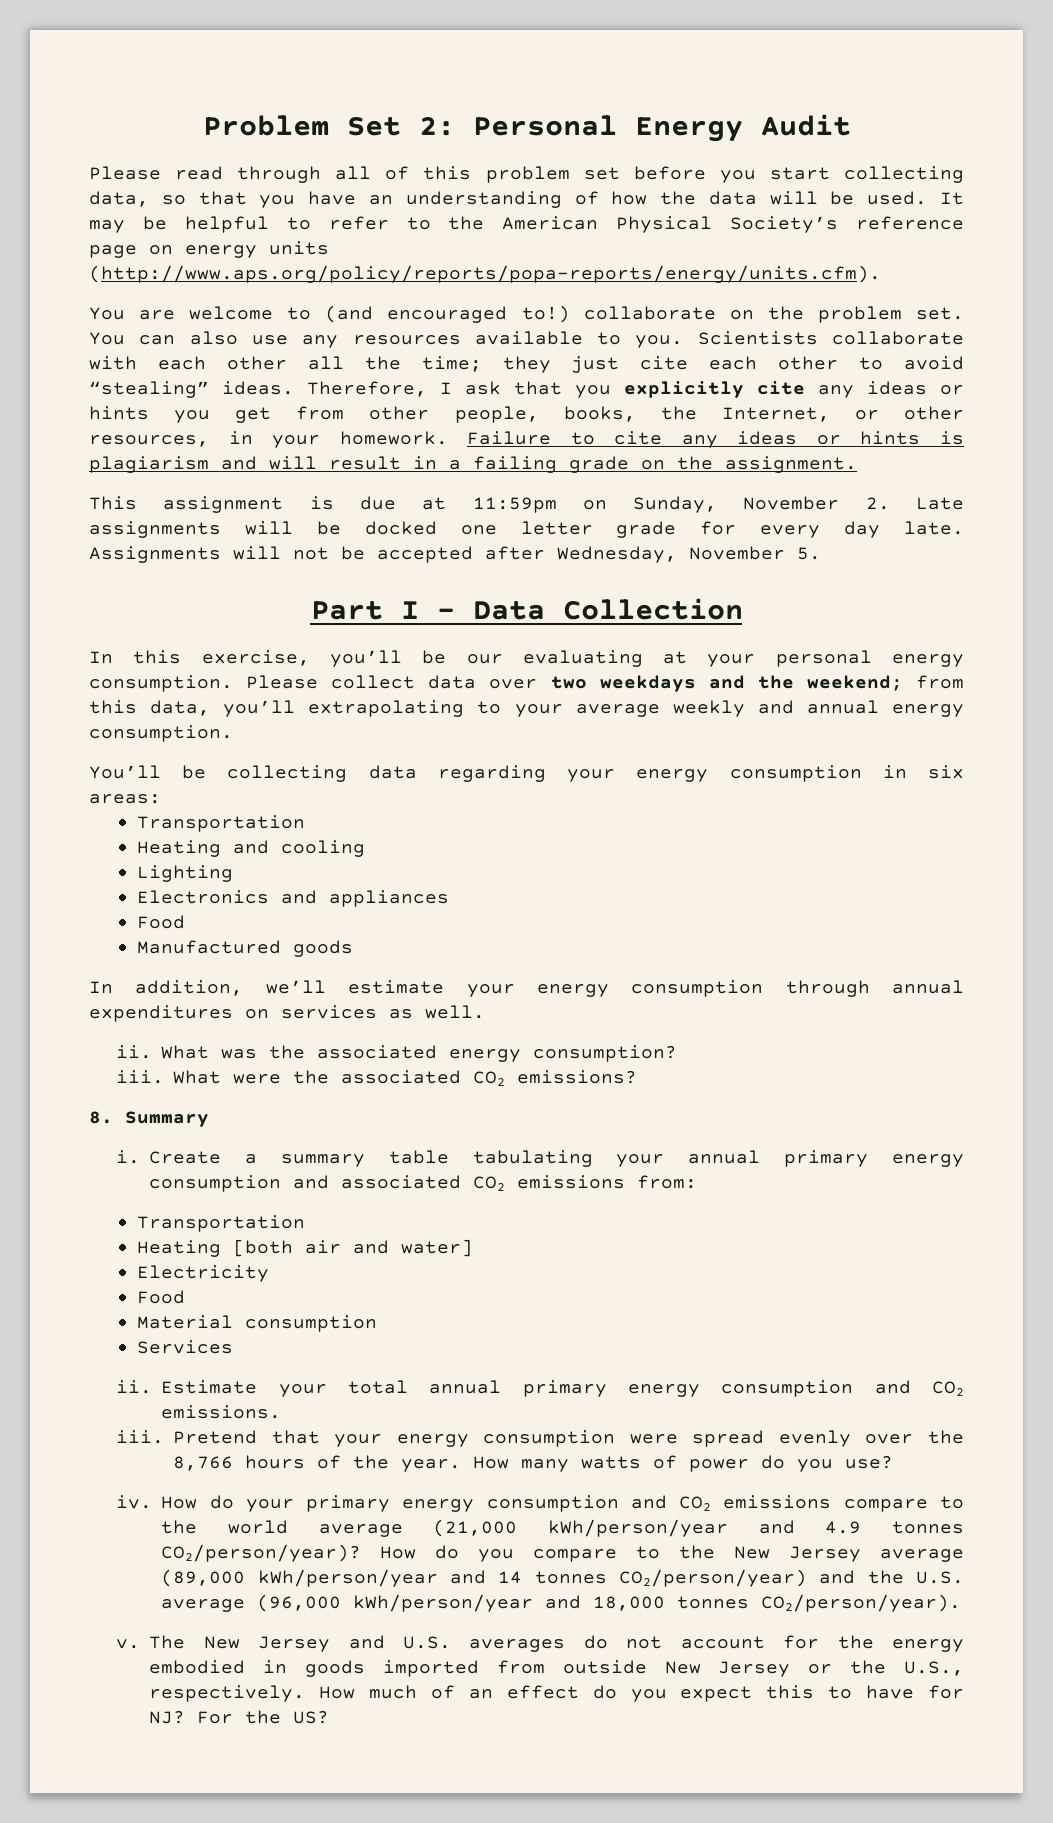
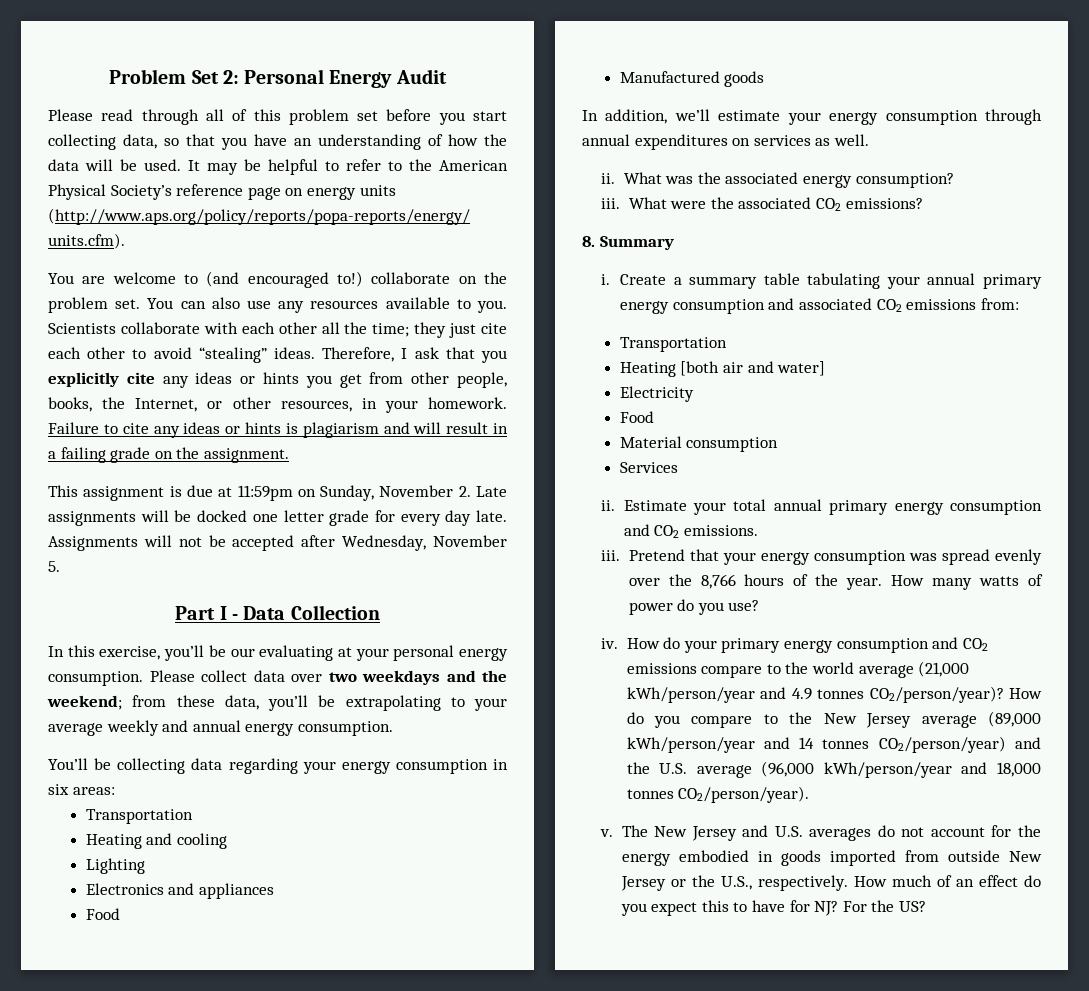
- Please collect data over two weekdays and the weekend; from this data, you’ll extrapolating to your average weekly and annual energy consumption.
+ Please collect data over two weekdays and the weekend; from these data, you’ll be extrapolating to your average weekly and annual energy consumption.
- Pretend that your energy consumption were spread evenly over the 8,766 hours of the year.
+ Pretend that your energy consumption was spread evenly over the 8,766 hours of the year.

